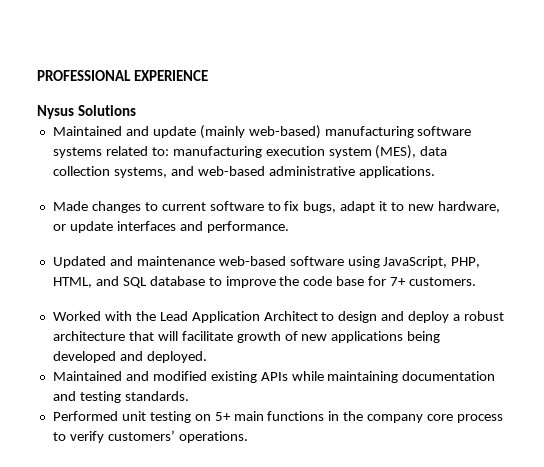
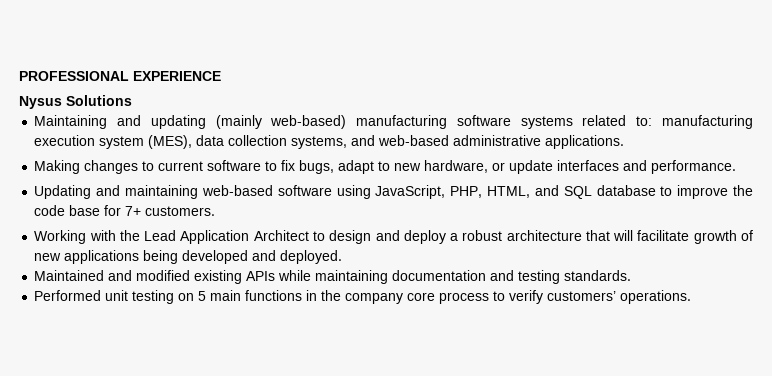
- Maintained and update (mainly web-based) manufacturing software systems related to: manufacturing execution system (MES), data collection systems, and web-based administrative applications.
+ Maintaining and updating (mainly web-based) manufacturing software systems related to: manufacturing execution system (MES), data collection systems, and web-based administrative applications.
- Made changes to current software to fix bugs, adapt it to new hardware, or update interfaces and performance.
+ Making changes to current software to fix bugs, adapt to new hardware, or update interfaces and performance.
- Updated and maintenance web-based software using JavaScript, PHP, HTML, and SQL database to improve the code base for 7+ customers.
+ Updating and maintaining web-based software using JavaScript, PHP, HTML, and SQL database to improve the code base for 7+ customers.
- Worked with the Lead Application Architect to design and deploy a robust architecture that will facilitate growth of new applications being developed and deployed.
+ Working with the Lead Application Architect to design and deploy a robust architecture that will facilitate growth of new applications being developed and deployed.
- Performed unit testing on 5+ main functions in the company core process to verify customers’ operations.
+ Performed unit testing on 5 main functions in the company core process to verify customers’ operations.

